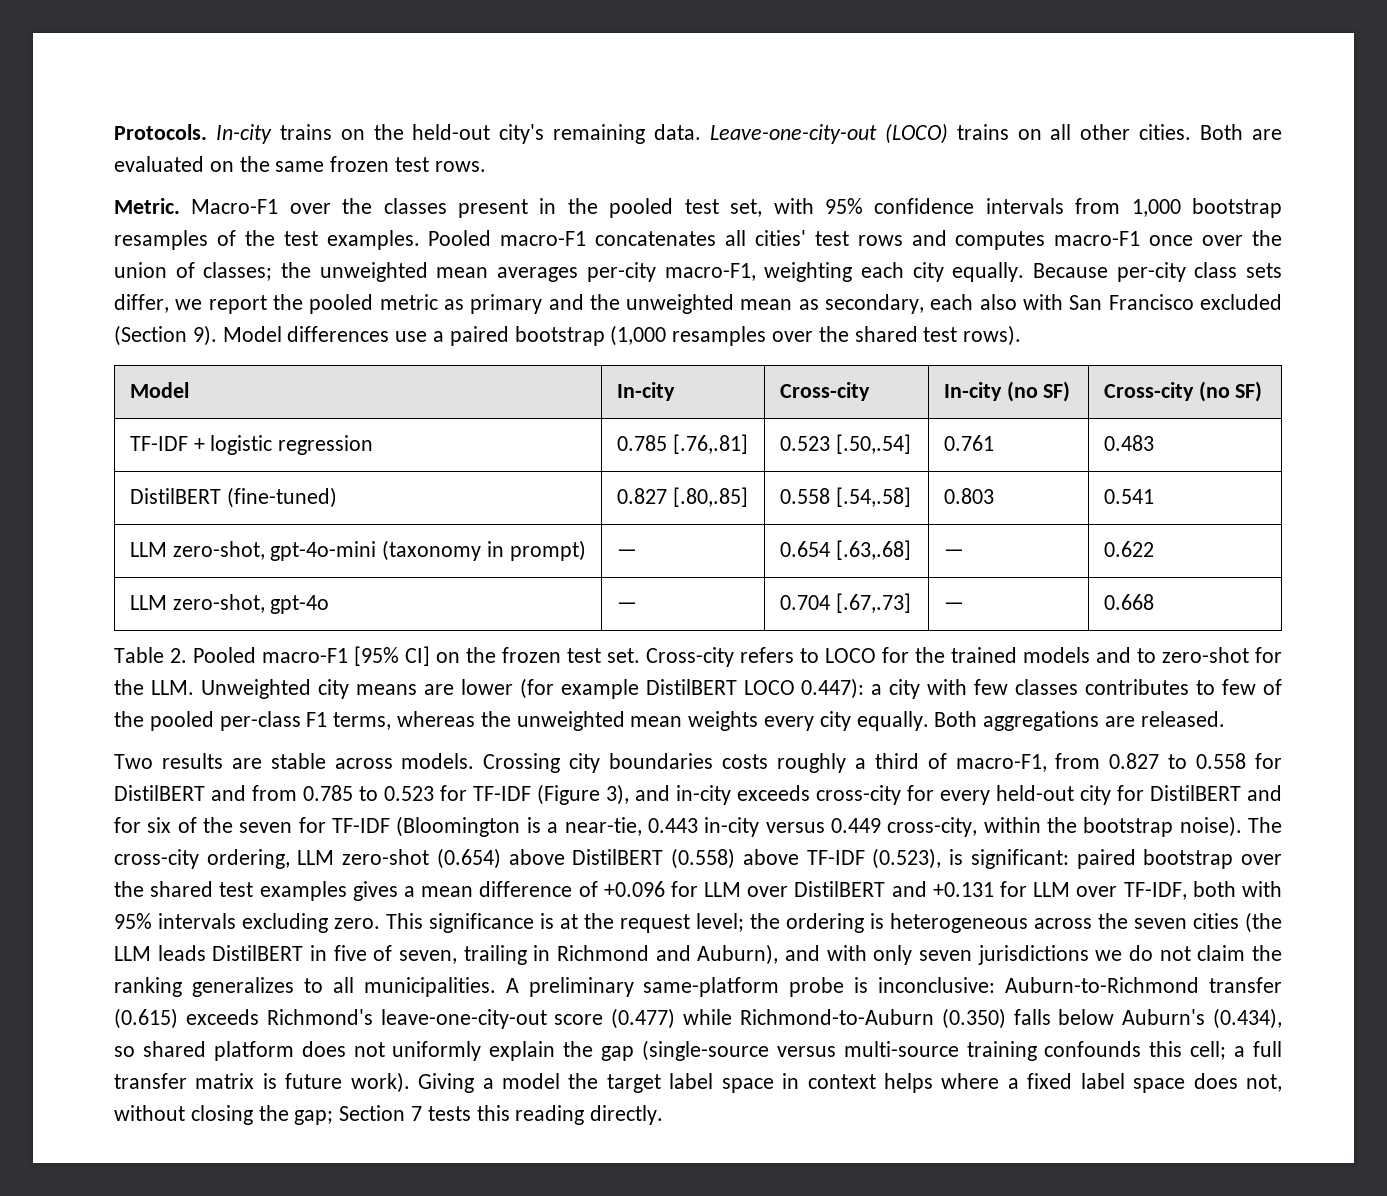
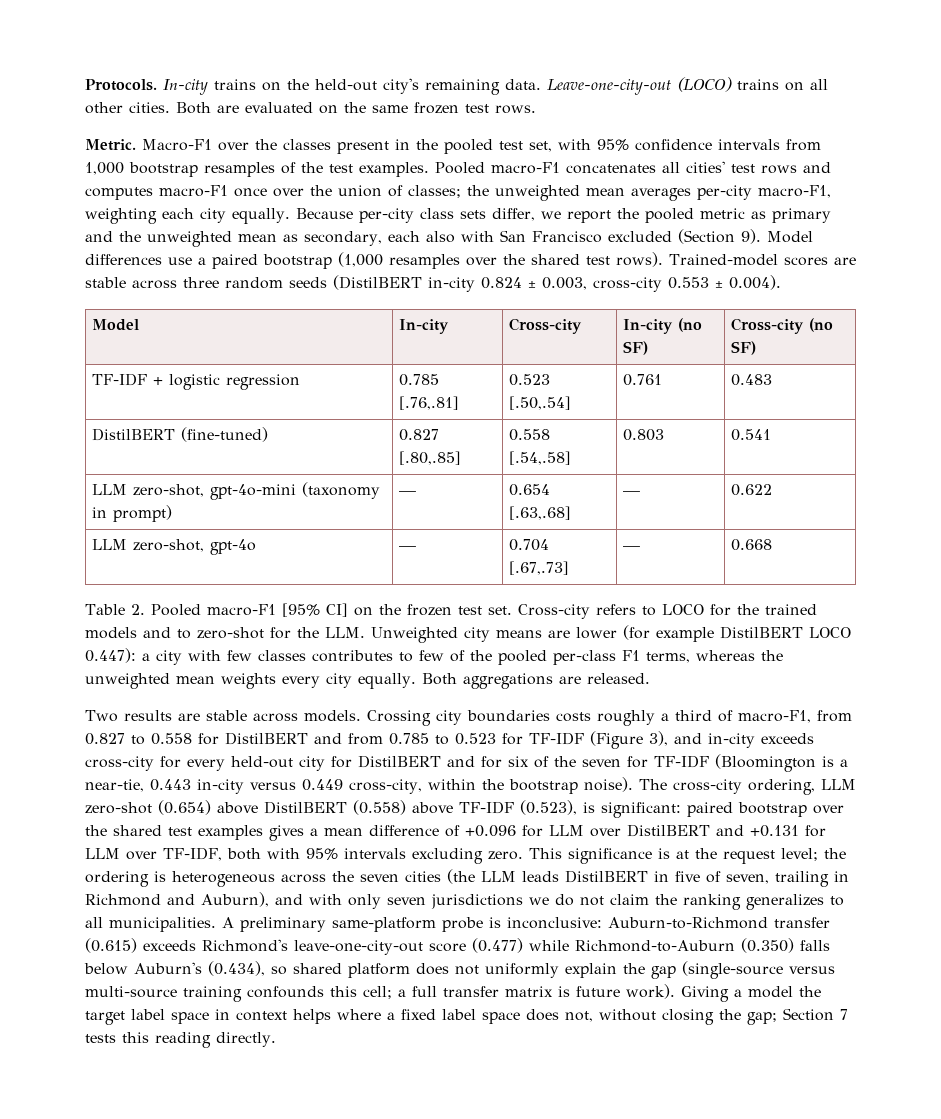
+ Trained-model scores are stable across three random seeds (DistilBERT in-city 0.824 ± 0.003, cross-city 0.553 ± 0.004).

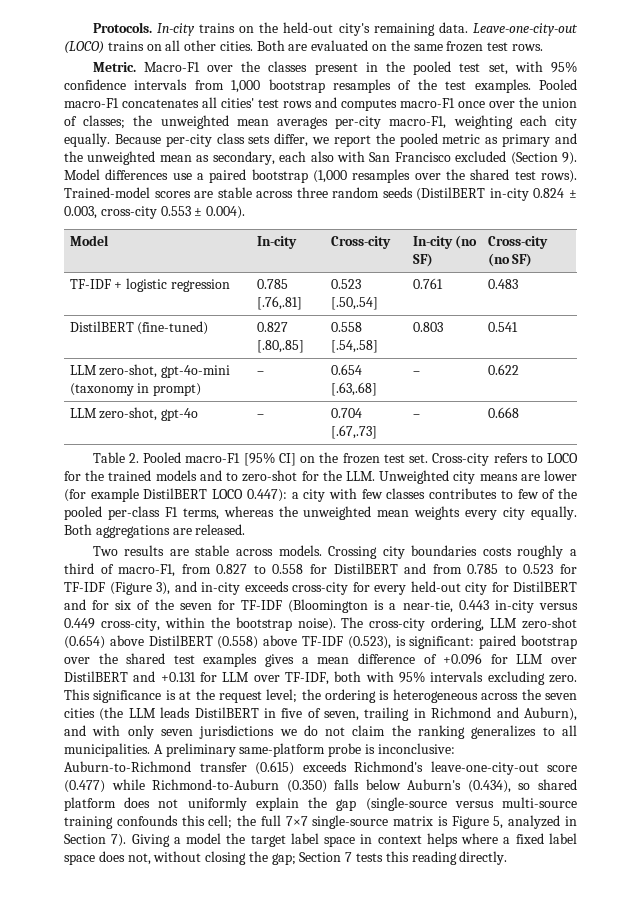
- LLM zero-shot, gpt-4o-mini (taxonomy in prompt) | — | 0.654 [.63,.68] | — | 0.622
+ LLM zero-shot, gpt-4o-mini (taxonomy in prompt) | – | 0.654 [.63,.68] | – | 0.622
- LLM zero-shot, gpt-4o | — | 0.704 [.67,.73] | — | 0.668
+ LLM zero-shot, gpt-4o | – | 0.704 [.67,.73] | – | 0.668
- A preliminary same-platform probe is inconclusive: Auburn-to-Richmond transfer (0.615) exceeds Richmond's leave-one-city-out score (0.477) while Richmond-to-Auburn (0.350) falls below Auburn's (0.434), so shared platform does not uniformly explain the gap (single-source versus multi-source training confounds this cell; a full transfer matrix is future work).
+ A preliminary same-platform probe is inconclusive: Auburn-to-Richmond transfer (0.615) exceeds Richmond's leave-one-city-out score (0.477) while Richmond-to-Auburn (0.350) falls below Auburn's (0.434), so shared platform does not uniformly explain the gap (single-source versus multi-source training confounds this cell; the full 7×7 single-source matrix is Figure 5, analyzed in Section 7).

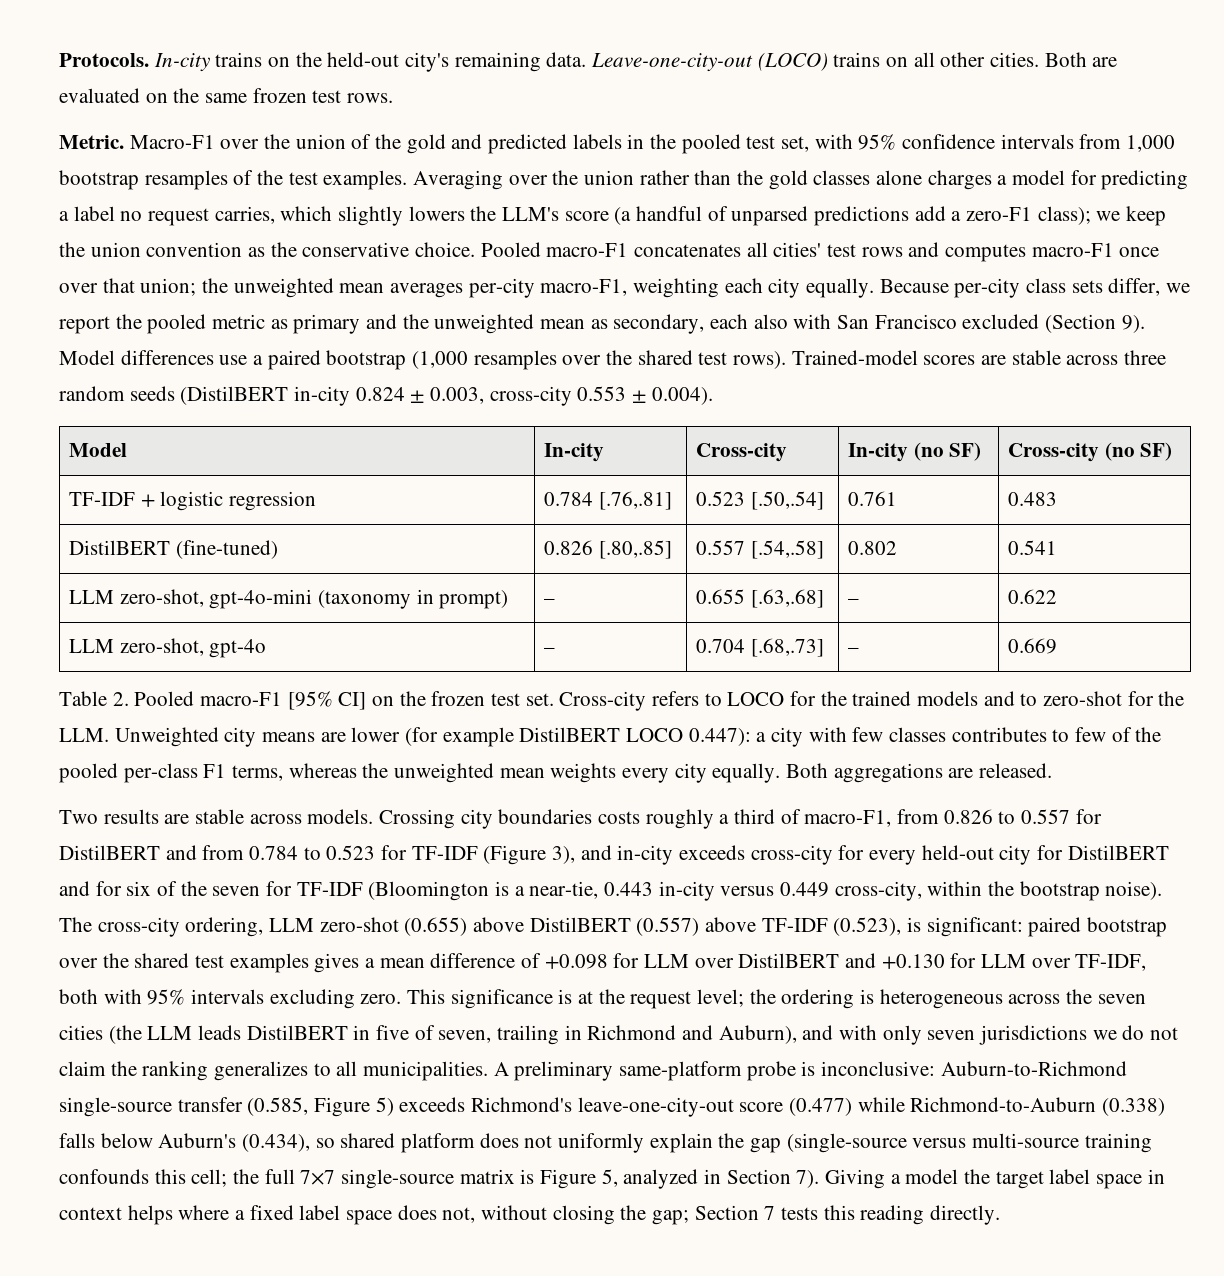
- Macro-F1 over the classes present in the pooled test set, with 95% confidence intervals from 1,000 bootstrap resamples of the test examples.
+ Macro-F1 over the union of the gold and predicted labels in the pooled test set, with 95% confidence intervals from 1,000 bootstrap resamples of the test examples.
+ Averaging over the union rather than the gold classes alone charges a model for predicting a label no request carries, which slightly lowers the LLM's score (a handful of unparsed predictions add a zero-F1 class); we keep the union convention as the conservative choice.
- Pooled macro-F1 concatenates all cities' test rows and computes macro-F1 once over the union of classes; the unweighted mean averages per-city macro-F1, weighting each city equally.
+ Pooled macro-F1 concatenates all cities' test rows and computes macro-F1 once over that union; the unweighted mean averages per-city macro-F1, weighting each city equally.
- TF-IDF + logistic regression | 0.785 [.76,.81] | 0.523 [.50,.54] | 0.761 | 0.483
+ TF-IDF + logistic regression | 0.784 [.76,.81] | 0.523 [.50,.54] | 0.761 | 0.483
- DistilBERT (fine-tuned) | 0.827 [.80,.85] | 0.558 [.54,.58] | 0.803 | 0.541
+ DistilBERT (fine-tuned) | 0.826 [.80,.85] | 0.557 [.54,.58] | 0.802 | 0.541
- LLM zero-shot, gpt-4o-mini (taxonomy in prompt) | – | 0.654 [.63,.68] | – | 0.622
+ LLM zero-shot, gpt-4o-mini (taxonomy in prompt) | – | 0.655 [.63,.68] | – | 0.622
- LLM zero-shot, gpt-4o | – | 0.704 [.67,.73] | – | 0.668
+ LLM zero-shot, gpt-4o | – | 0.704 [.68,.73] | – | 0.669
- Crossing city boundaries costs roughly a third of macro-F1, from 0.827 to 0.558 for DistilBERT and from 0.785 to 0.523 for TF-IDF (Figure 3), and in-city exceeds cross-city for every held-out city for DistilBERT and for six of the seven for TF-IDF (Bloomington is a near-tie, 0.443 in-city versus 0.449 cross-city, within the bootstrap noise).
+ Crossing city boundaries costs roughly a third of macro-F1, from 0.826 to 0.557 for DistilBERT and from 0.784 to 0.523 for TF-IDF (Figure 3), and in-city exceeds cross-city for every held-out city for DistilBERT and for six of the seven for TF-IDF (Bloomington is a near-tie, 0.443 in-city versus 0.449 cross-city, within the bootstrap noise).
- The cross-city ordering, LLM zero-shot (0.654) above DistilBERT (0.558) above TF-IDF (0.523), is significant: paired bootstrap over the shared test examples gives a mean difference of +0.096 for LLM over DistilBERT and +0.131 for LLM over TF-IDF, both with 95% intervals excluding zero.
+ The cross-city ordering, LLM zero-shot (0.655) above DistilBERT (0.557) above TF-IDF (0.523), is significant: paired bootstrap over the shared test examples gives a mean difference of +0.098 for LLM over DistilBERT and +0.130 for LLM over TF-IDF, both with 95% intervals excluding zero.
- A preliminary same-platform probe is inconclusive: Auburn-to-Richmond transfer (0.615) exceeds Richmond's leave-one-city-out score (0.477) while Richmond-to-Auburn (0.350) falls below Auburn's (0.434), so shared platform does not uniformly explain the gap (single-source versus multi-source training confounds this cell; the full 7×7 single-source matrix is Figure 5, analyzed in Section 7).
+ A preliminary same-platform probe is inconclusive: Auburn-to-Richmond single-source transfer (0.585, Figure 5) exceeds Richmond's leave-one-city-out score (0.477) while Richmond-to-Auburn (0.338) falls below Auburn's (0.434), so shared platform does not uniformly explain the gap (single-source versus multi-source training confounds this cell; the full 7×7 single-source matrix is Figure 5, analyzed in Section 7).

